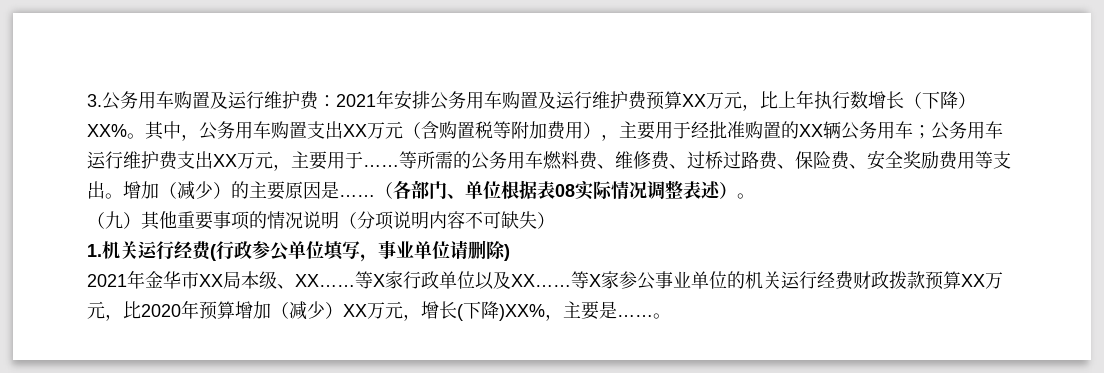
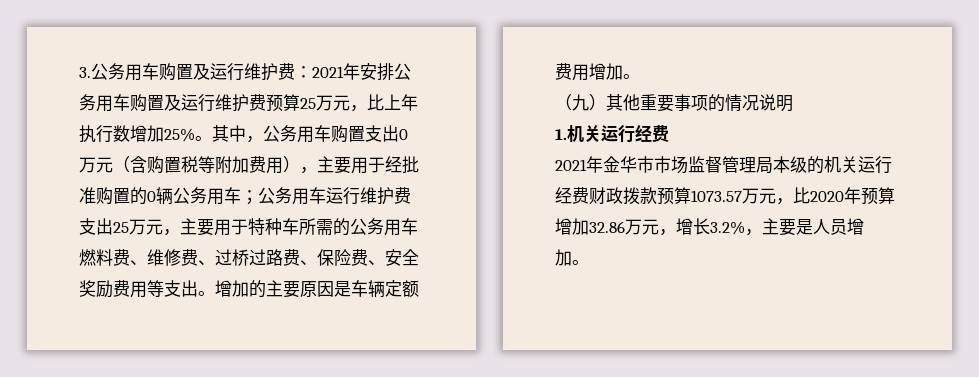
- 3.公务用车购置及运行维护费：2021年安排公务用车购置及运行维护费预算XX万元，比上年执行数增长（下降）XX%。
+ 3.公务用车购置及运行维护费：2021年安排公务用车购置及运行维护费预算25万元，比上年执行数增加25%。
- 其中，公务用车购置支出XX万元（含购置税等附加费用），主要用于经批准购置的XX辆公务用车；公务用车运行维护费支出XX万元，主要用于……等所需的公务用车燃料费、维修费、过桥过路费、保险费、安全奖励费用等支出。
+ 其中，公务用车购置支出0万元（含购置税等附加费用），主要用于经批准购置的0辆公务用车；公务用车运行维护费支出25万元，主要用于特种车所需的公务用车燃料费、维修费、过桥过路费、保险费、安全奖励费用等支出。
- 增加（减少）的主要原因是……（各部门、单位根据表08实际情况调整表述）。
+ 增加的主要原因是车辆定额费用增加。
- （九）其他重要事项的情况说明（分项说明内容不可缺失）
- 1.机关运行经费(行政参公单位填写，事业单位请删除)
- 2021年金华市XX局本级、XX……等X家行政单位以及XX……等X家参公事业单位的机关运行经费财政拨款预算XX万元，比2020年预算增加（减少）XX万元，增长(下降)XX%，主要是……。
+ （九）其他重要事项的情况说明
+ 1.机关运行经费
+ 2021年金华市市场监督管理局本级的机关运行经费财政拨款预算1073.57万元，比2020年预算增加32.86万元，增长3.2%，主要是人员增加。

